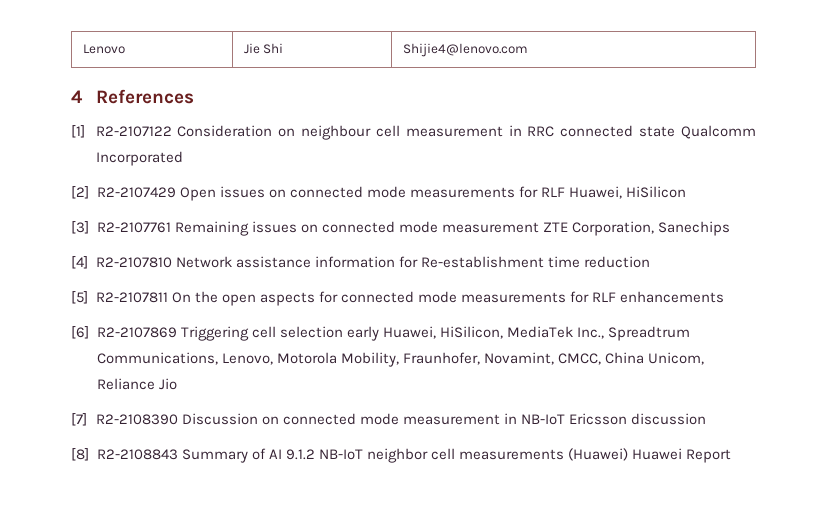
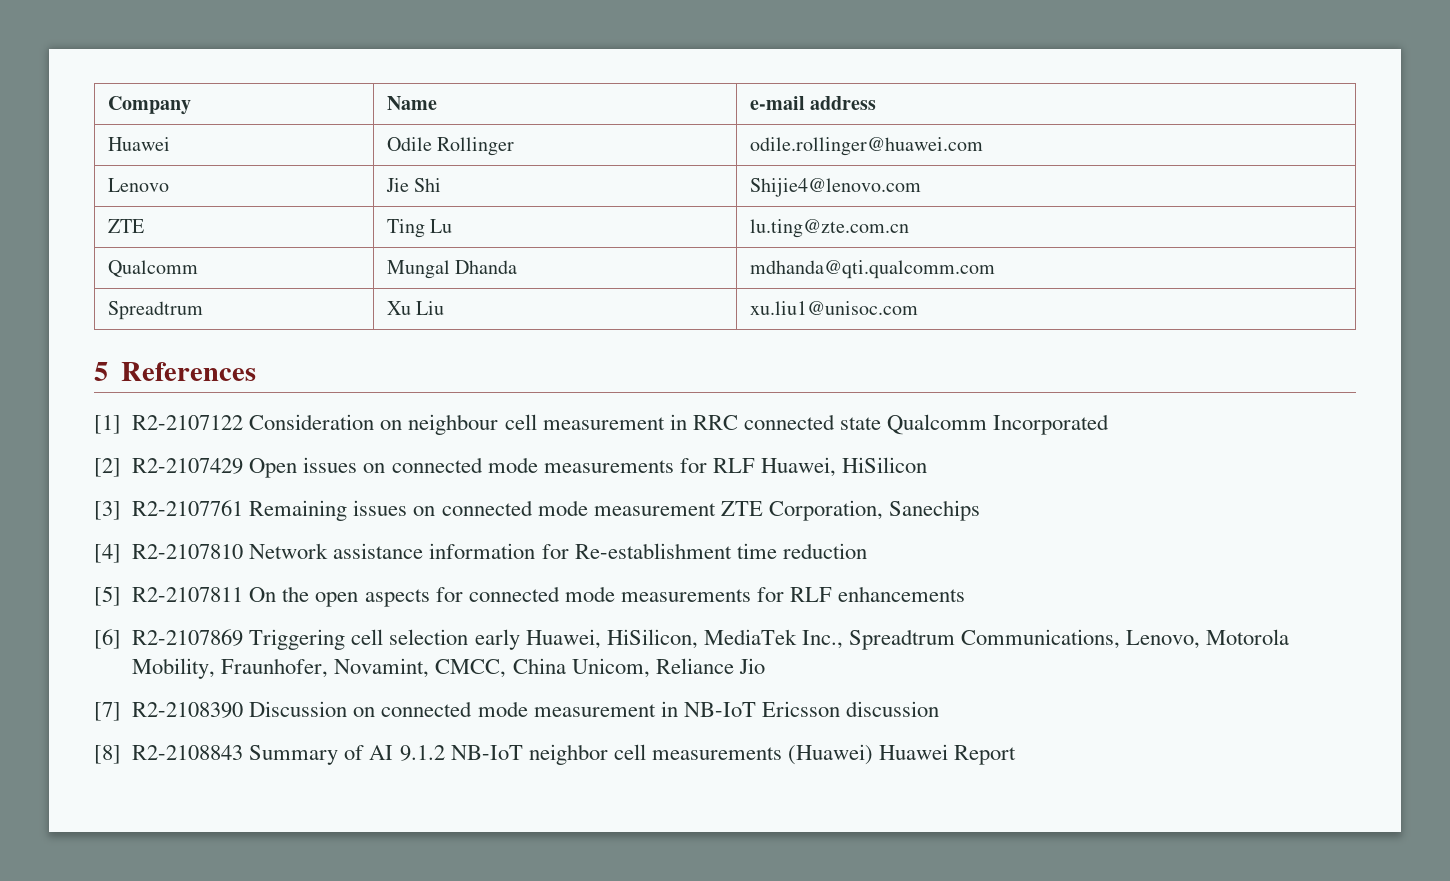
+ Company | Name | e-mail address
+ Huawei | Odile Rollinger | odile.rollinger@huawei.com
  Lenovo | Jie Shi | Shijie4@lenovo.com
- 4 References
+ ZTE | Ting Lu | lu.ting@zte.com.cn
+ Qualcomm | Mungal Dhanda | mdhanda@qti.qualcomm.com
+ Spreadtrum | Xu Liu | xu.liu1@unisoc.com
+ 5 References

